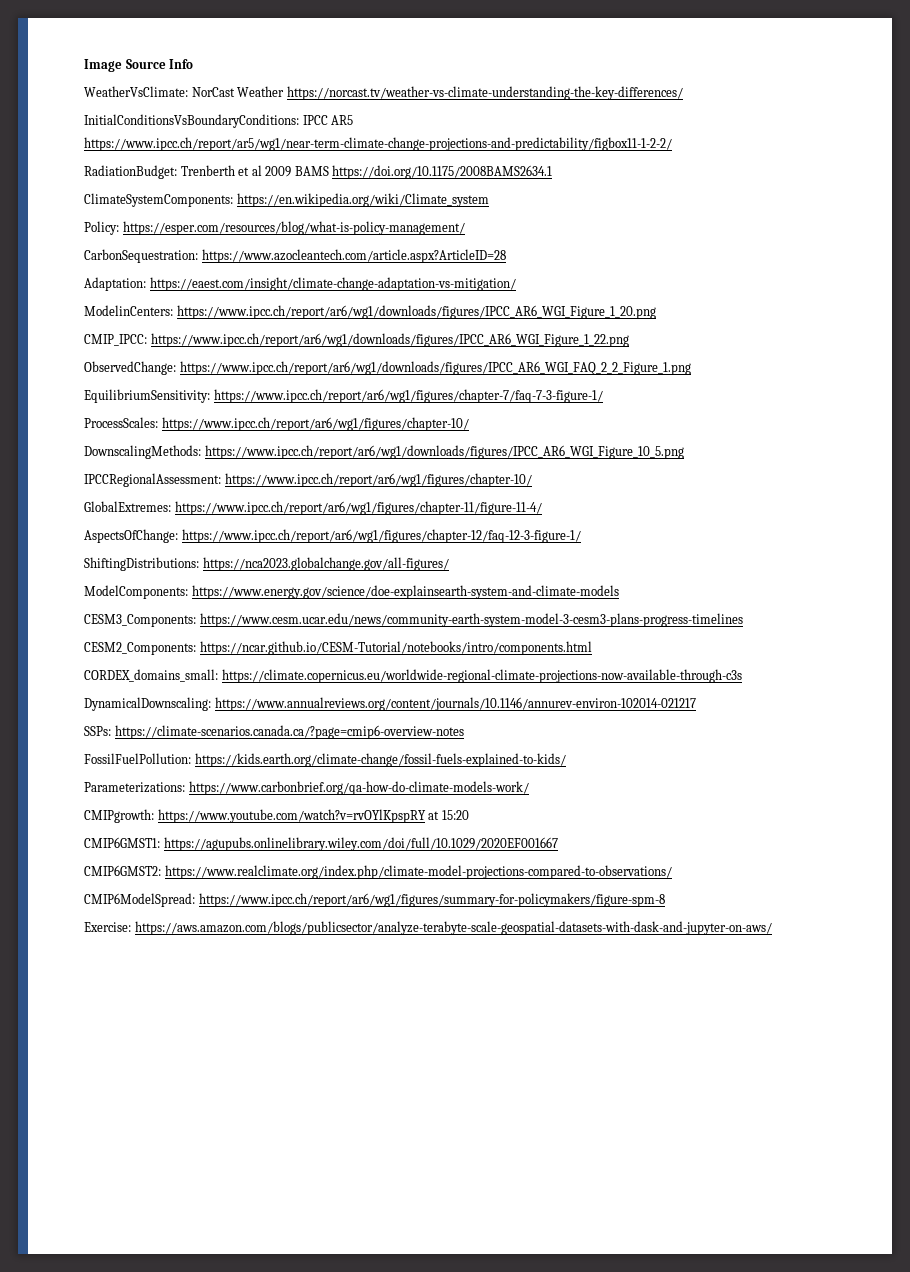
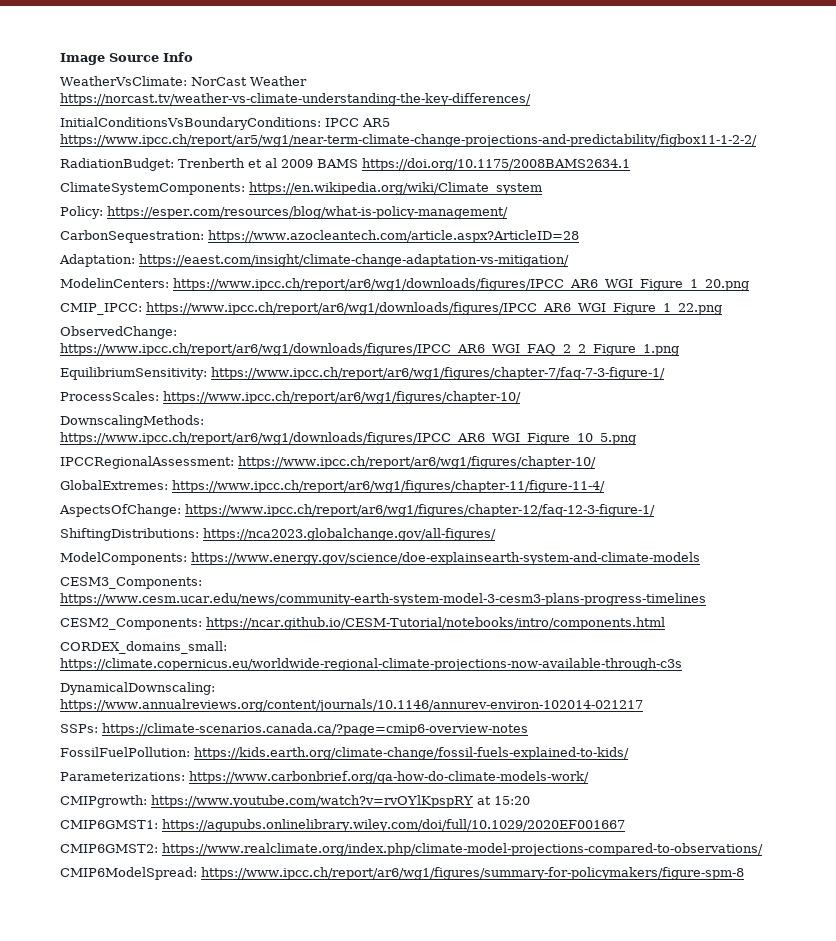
- Exercise: https://aws.amazon.com/blogs/publicsector/analyze-terabyte-scale-geospatial-datasets-with-dask-and-jupyter-on-aws/

